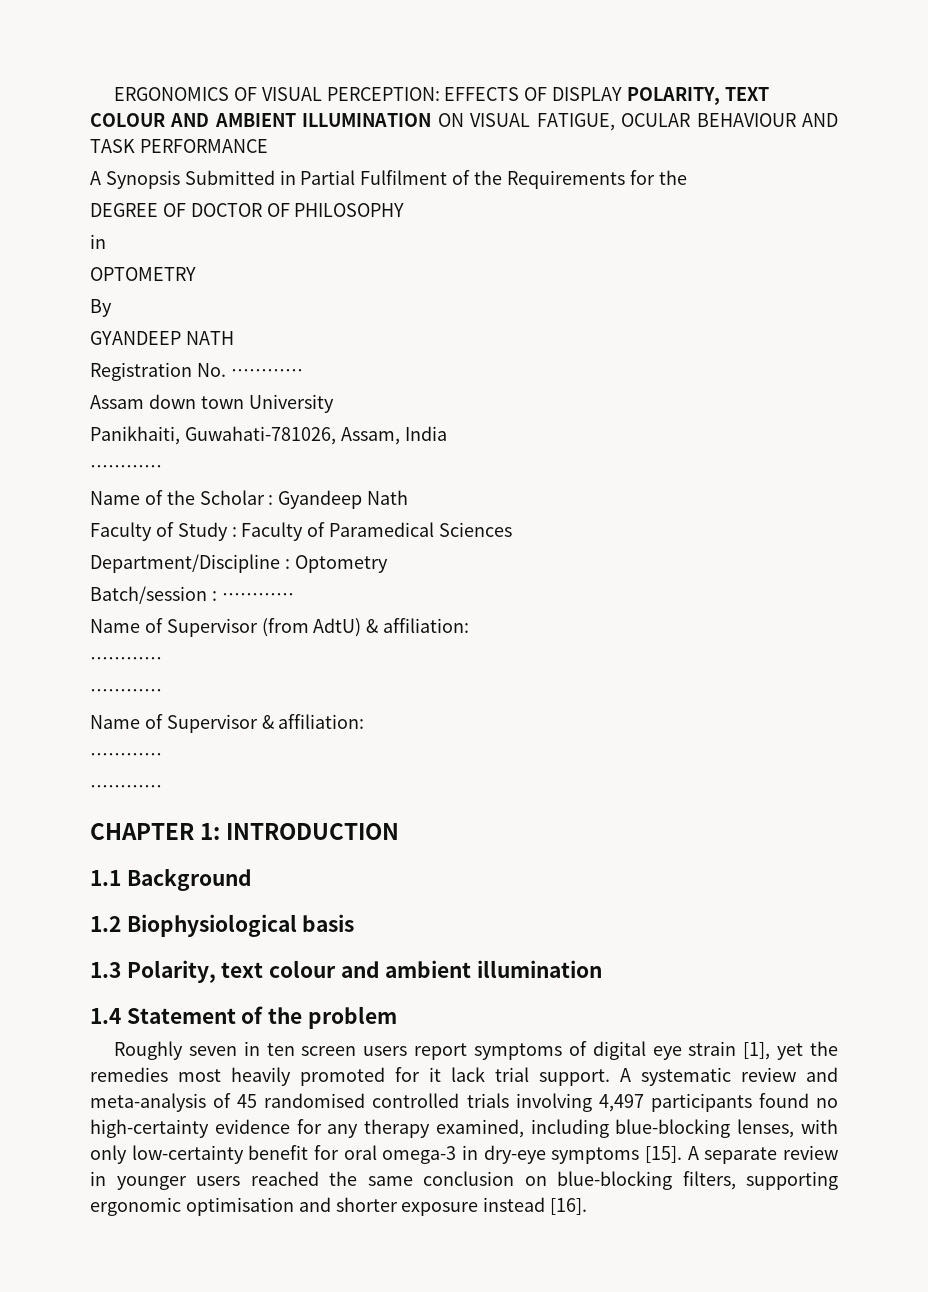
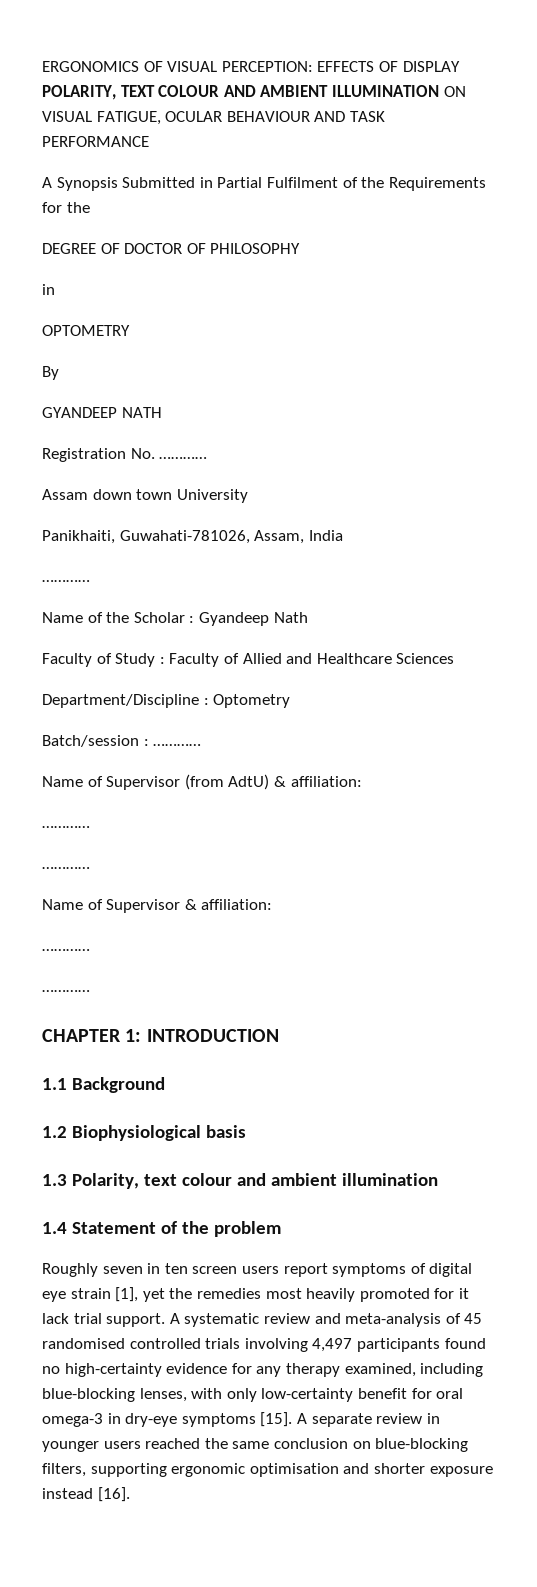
- Faculty of Study : Faculty of Paramedical Sciences
+ Faculty of Study : Faculty of Allied and Healthcare Sciences

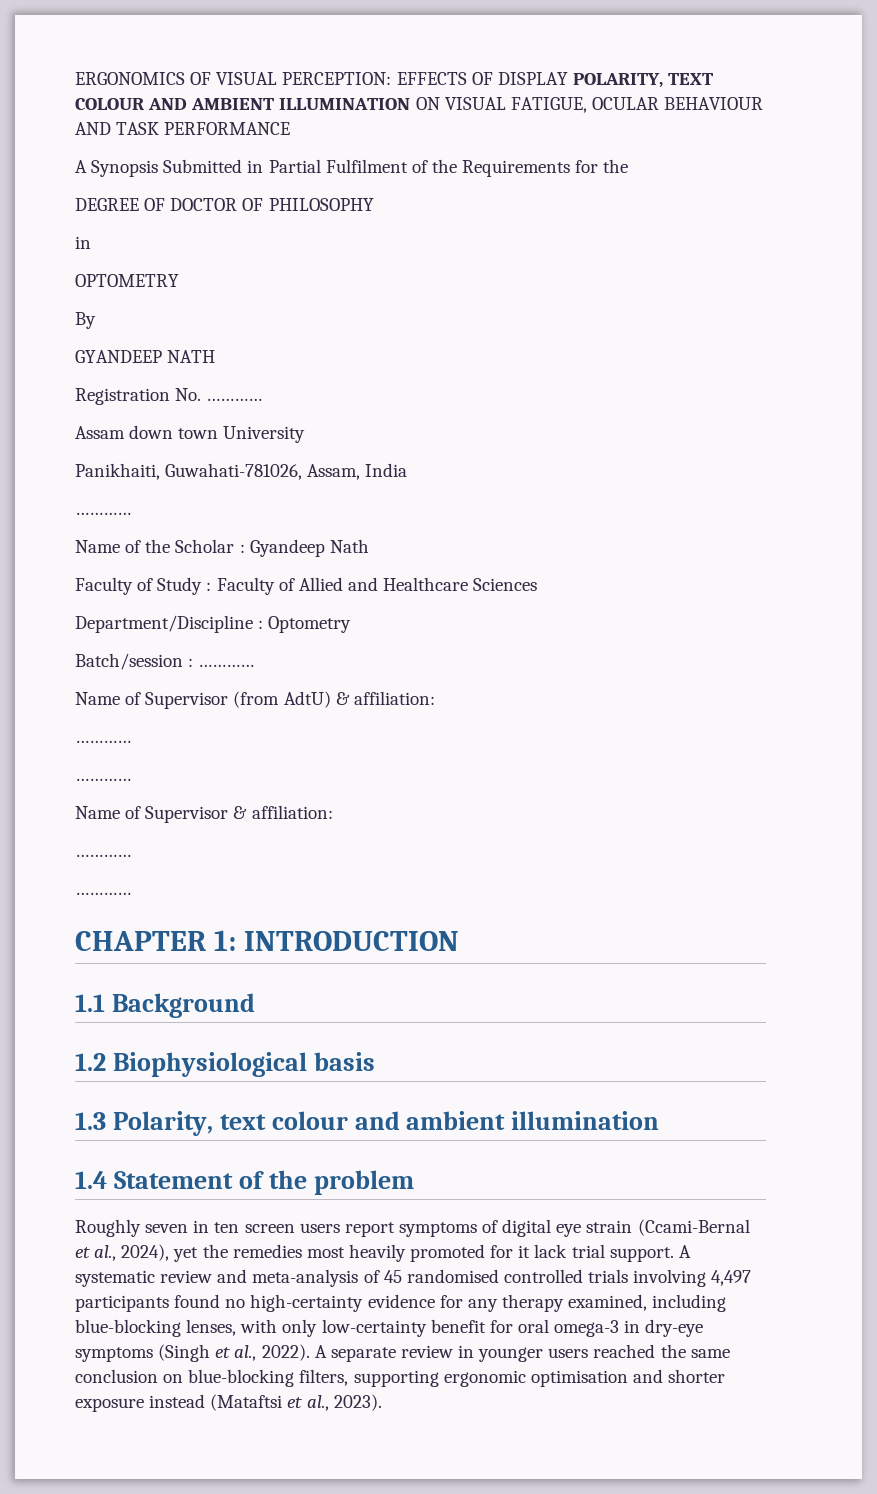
- Roughly seven in ten screen users report symptoms of digital eye strain [1], yet the remedies most heavily promoted for it lack trial support.
+ Roughly seven in ten screen users report symptoms of digital eye strain (Ccami-Bernal et al., 2024), yet the remedies most heavily promoted for it lack trial support.
- A systematic review and meta-analysis of 45 randomised controlled trials involving 4,497 participants found no high-certainty evidence for any therapy examined, including blue-blocking lenses, with only low-certainty benefit for oral omega-3 in dry-eye symptoms [15].
+ A systematic review and meta-analysis of 45 randomised controlled trials involving 4,497 participants found no high-certainty evidence for any therapy examined, including blue-blocking lenses, with only low-certainty benefit for oral omega-3 in dry-eye symptoms (Singh et al., 2022).
- A separate review in younger users reached the same conclusion on blue-blocking filters, supporting ergonomic optimisation and shorter exposure instead [16].
+ A separate review in younger users reached the same conclusion on blue-blocking filters, supporting ergonomic optimisation and shorter exposure instead (Mataftsi et al., 2023).

